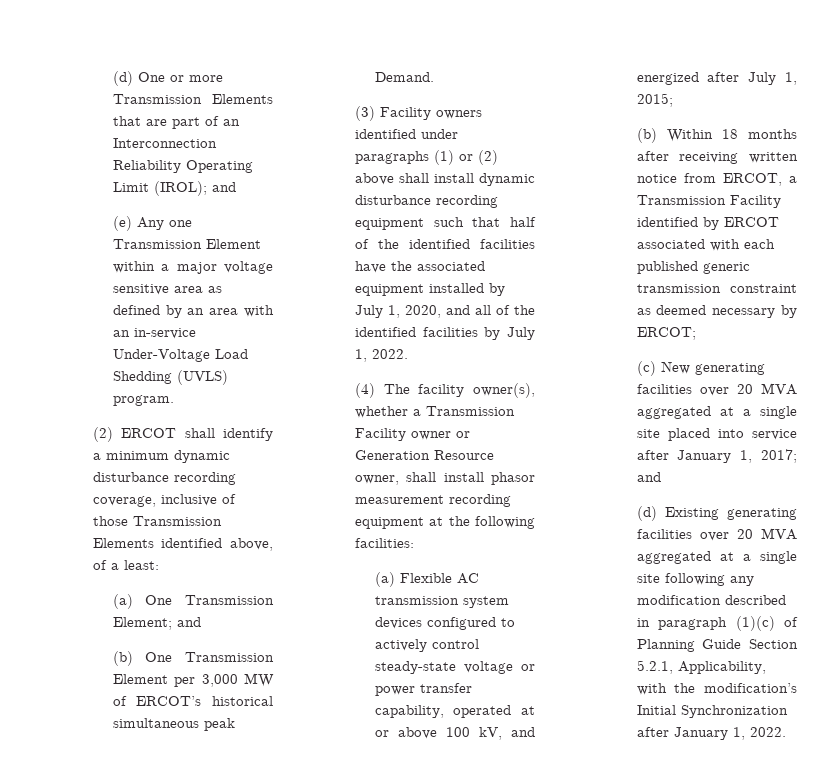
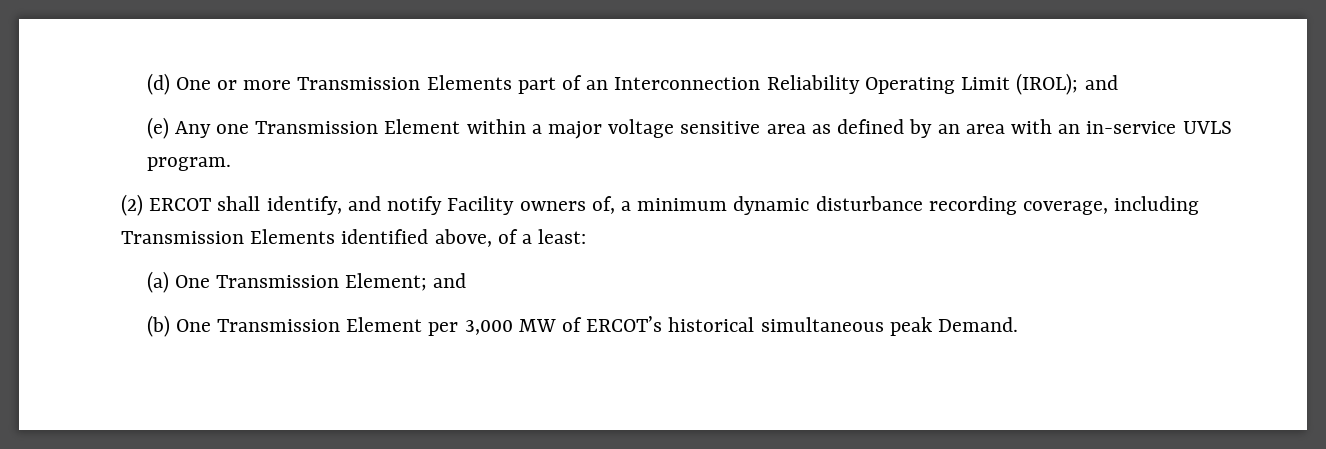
- (d) One or more Transmission Elements that are part of an Interconnection Reliability Operating Limit (IROL); and
+ (d) One or more Transmission Elements part of an Interconnection Reliability Operating Limit (IROL); and
- (e) Any one Transmission Element within a major voltage sensitive area as defined by an area with an in-service Under-Voltage Load Shedding (UVLS) program.
+ (e) Any one Transmission Element within a major voltage sensitive area as defined by an area with an in-service UVLS program.
- (2) ERCOT shall identify a minimum dynamic disturbance recording coverage, inclusive of those Transmission Elements identified above, of a least:
+ (2) ERCOT shall identify, and notify Facility owners of, a minimum dynamic disturbance recording coverage, including Transmission Elements identified above, of a least:
- (3) Facility owners identified under paragraphs (1) or (2) above shall install dynamic disturbance recording equipment such that half of the identified facilities have the associated equipment installed by July 1, 2020, and all of the identified facilities by July 1, 2022.
- (4) The facility owner(s), whether a Transmission Facility owner or Generation Resource owner, shall install phasor measurement recording equipment at the following facilities:
- (a) Flexible AC transmission system devices configured to actively control steady-state voltage or power transfer capability, operated at or above 100 kV, and energized after July 1, 2015;
- (b) Within 18 months after receiving written notice from ERCOT, a Transmission Facility identified by ERCOT associated with each published generic transmission constraint as deemed necessary by ERCOT;
- (c) New generating facilities over 20 MVA aggregated at a single site placed into service after January 1, 2017; and
- (d) Existing generating facilities over 20 MVA aggregated at a single site following any modification described in paragraph (1)(c) of Planning Guide Section 5.2.1, Applicability, with the modification’s Initial Synchronization after January 1, 2022.

